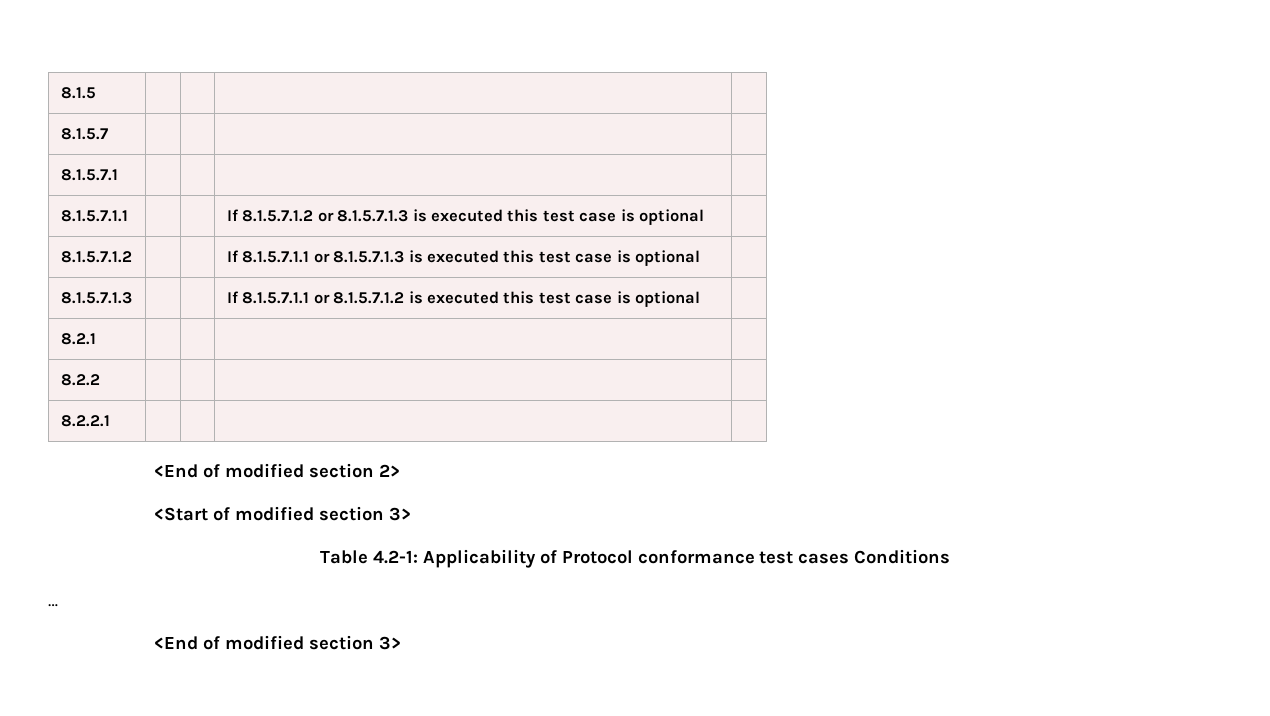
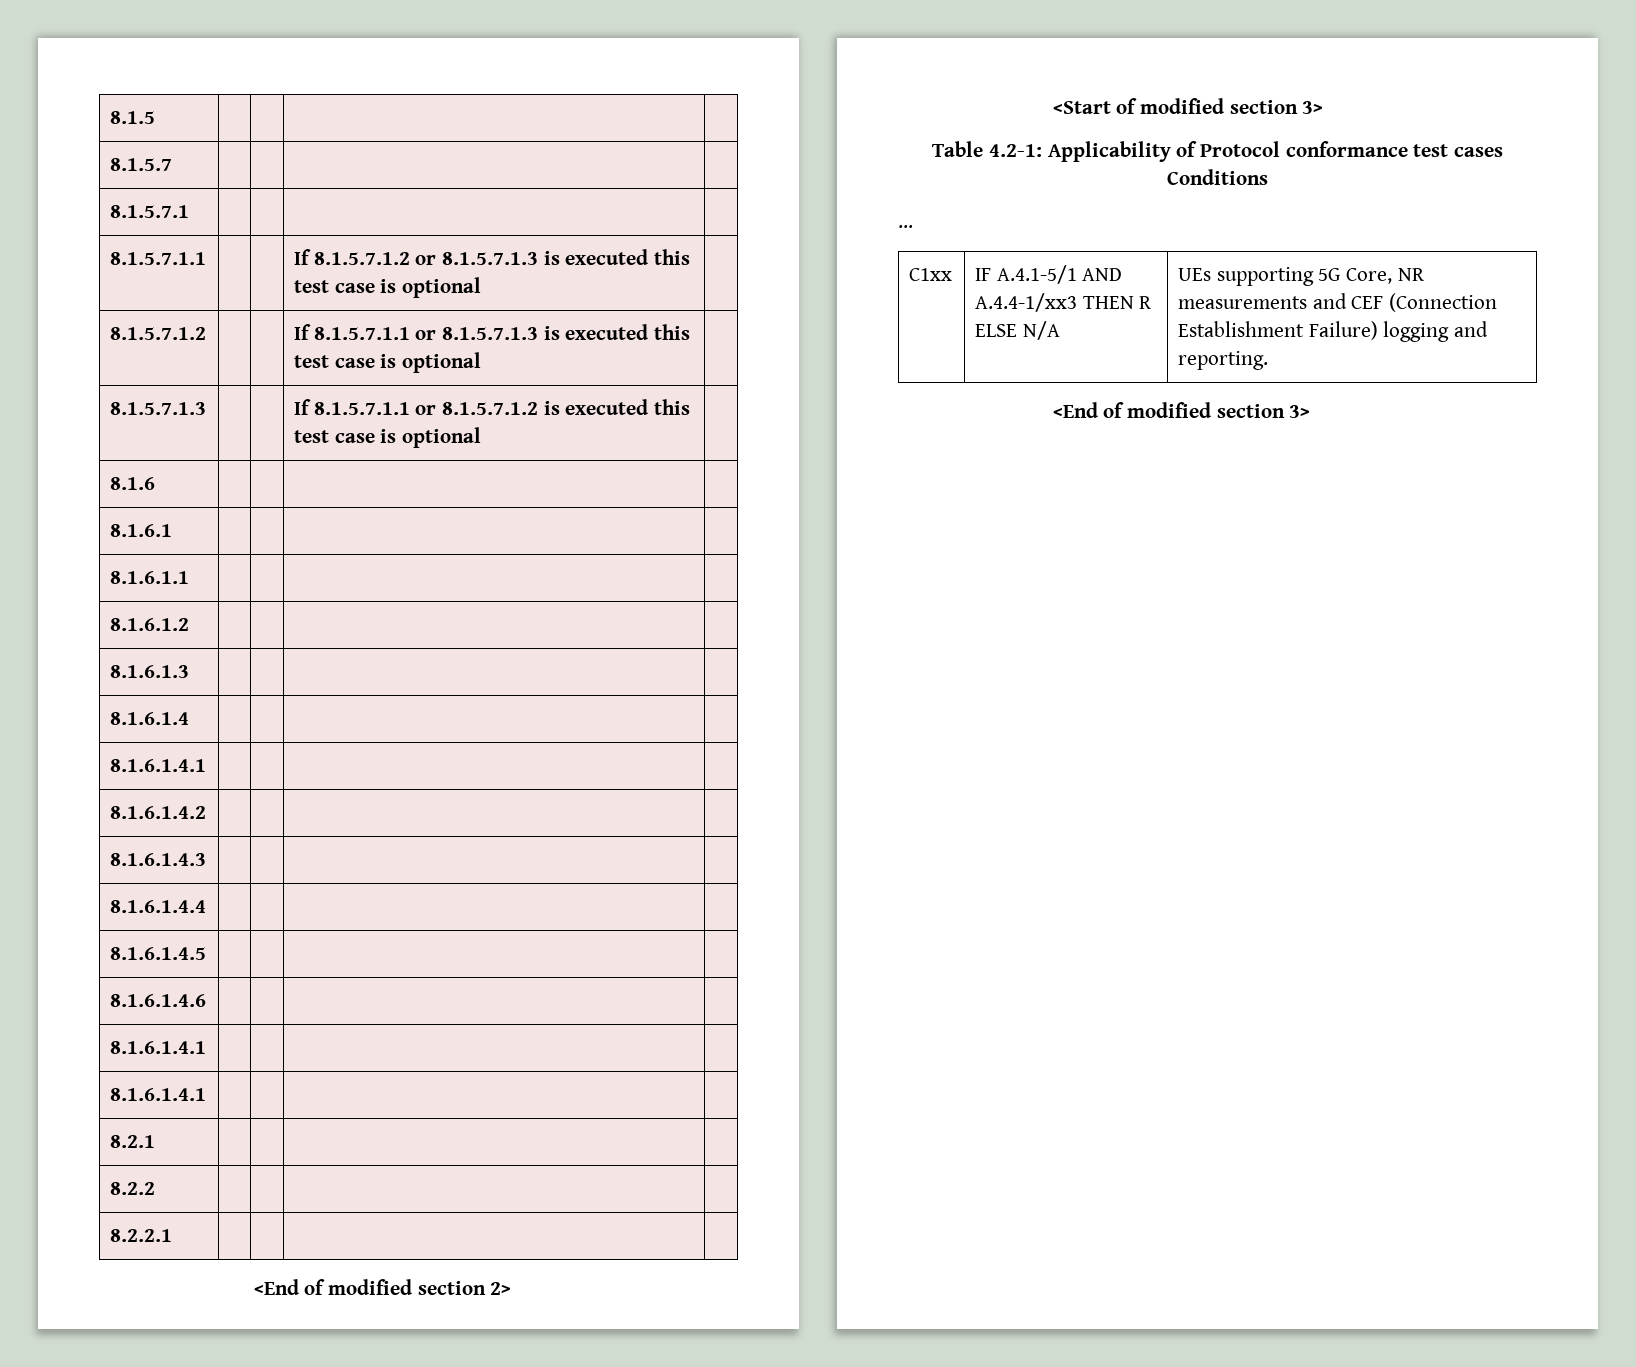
+ 8.1.6 | | | |
+ 8.1.6.1 | | | |
+ 8.1.6.1.1 | | | |
+ 8.1.6.1.2 | | | |
+ 8.1.6.1.3 | | | |
+ 8.1.6.1.4 | | | |
+ 8.1.6.1.4.1 | | | |
+ 8.1.6.1.4.2 | | | |
+ 8.1.6.1.4.3 | | | |
+ 8.1.6.1.4.4 | | | |
+ 8.1.6.1.4.5 | | | |
+ 8.1.6.1.4.6 | | | |
+ 8.1.6.1.4.1 | | | |
+ 8.1.6.1.4.1 | | | |
+ C1xx | IF A.4.1-5/1 AND A.4.4-1/xx3 THEN R ELSE N/A | UEs supporting 5G Core, NR measurements and CEF (Connection Establishment Failure) logging and reporting.

